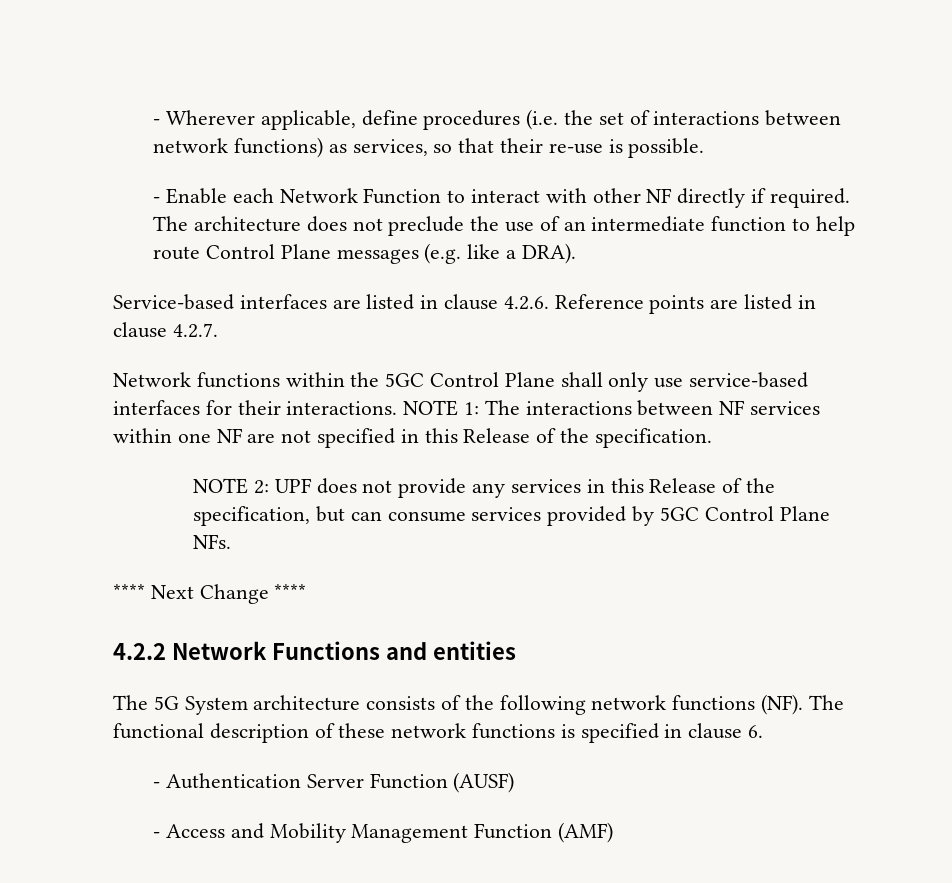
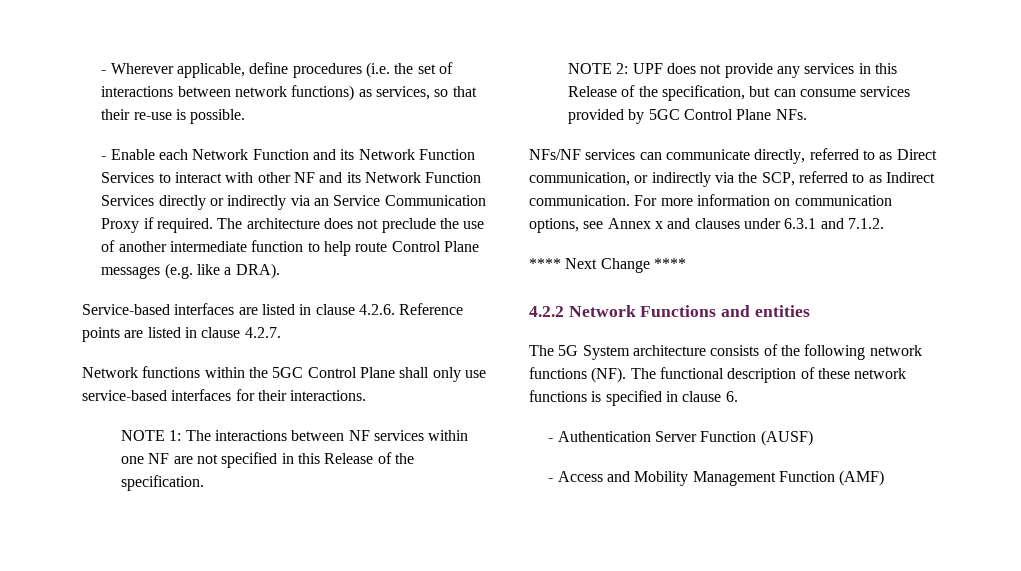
- - Enable each Network Function to interact with other NF directly if required.
+ - Enable each Network Function and its Network Function Services to interact with other NF and its Network Function Services directly or indirectly via an Service Communication Proxy if required.
- The architecture does not preclude the use of an intermediate function to help route Control Plane messages (e.g. like a DRA).
+ The architecture does not preclude the use of another intermediate function to help route Control Plane messages (e.g. like a DRA).
- Network functions within the 5GC Control Plane shall only use service-based interfaces for their interactions. NOTE 1: The interactions between NF services within one NF are not specified in this Release of the specification.
+ Network functions within the 5GC Control Plane shall only use service-based interfaces for their interactions.
+ NOTE 1: The interactions between NF services within one NF are not specified in this Release of the specification.
+ NFs/NF services can communicate directly, referred to as Direct communication, or indirectly via the SCP, referred to as Indirect communication. For more information on communication options, see Annex x and clauses under 6.3.1 and 7.1.2.

